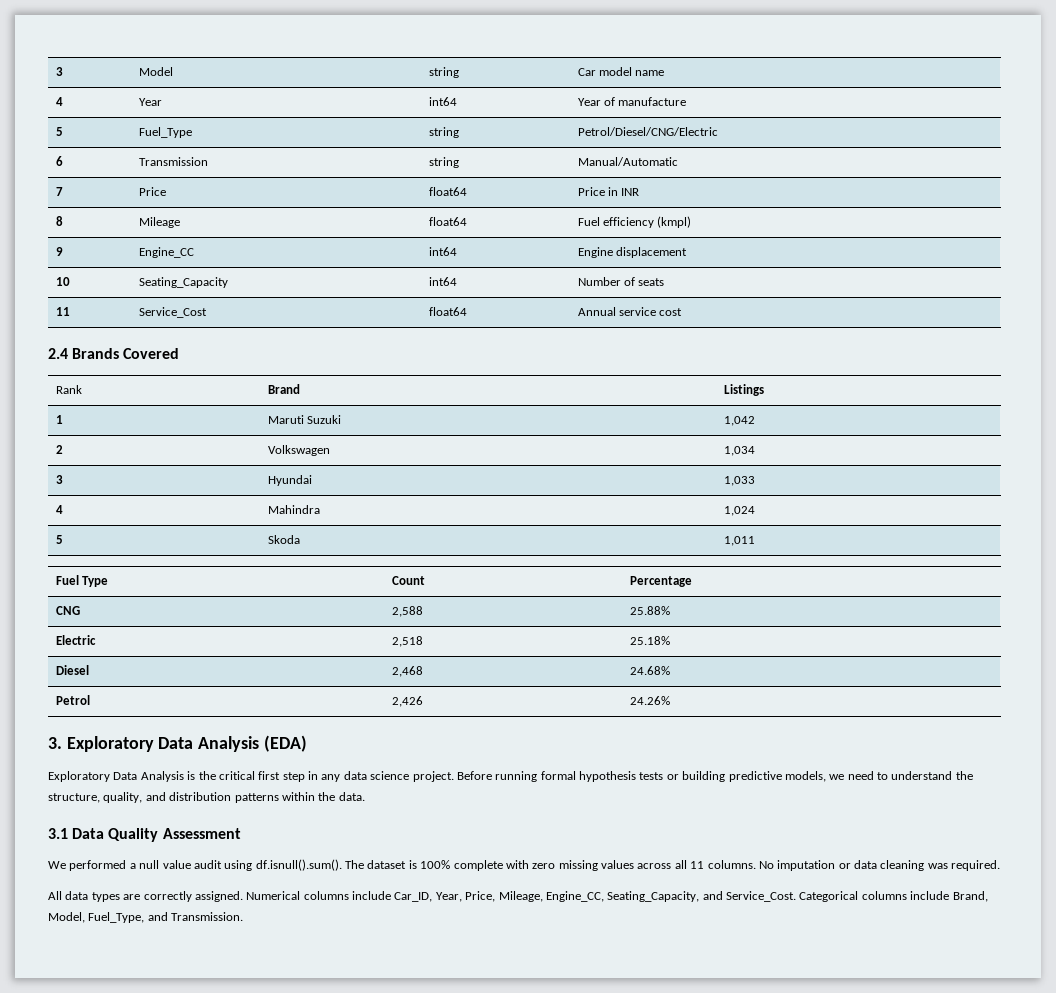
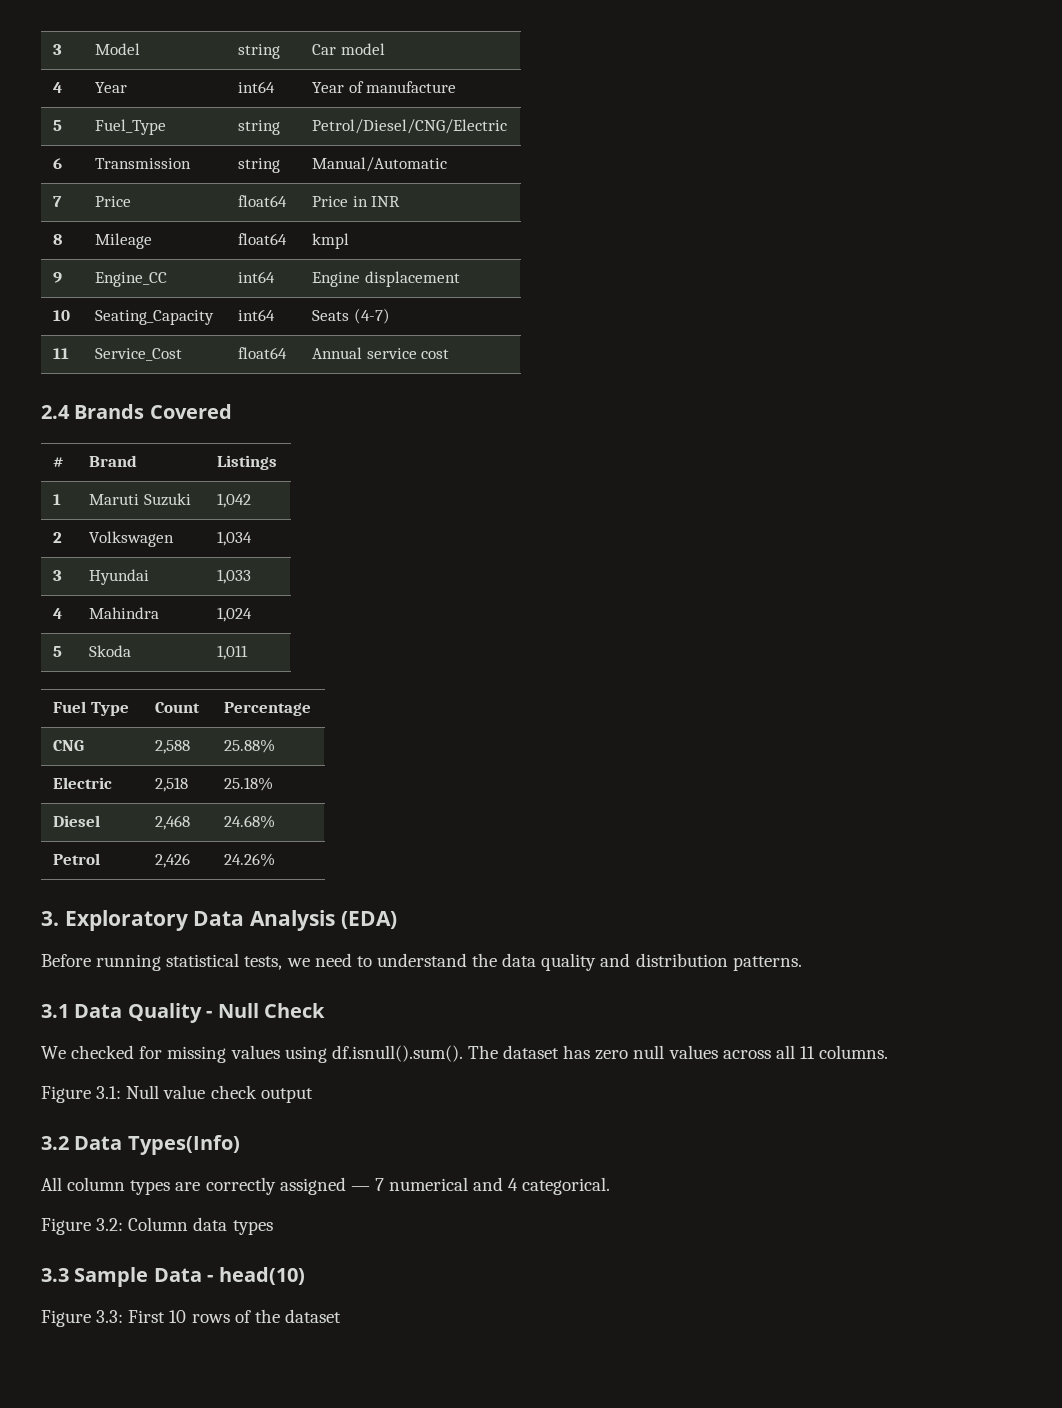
- 3 | Model | string | Car model name
+ 3 | Model | string | Car model
- 8 | Mileage | float64 | Fuel efficiency (kmpl)
+ 8 | Mileage | float64 | kmpl
- 10 | Seating_Capacity | int64 | Number of seats
+ 10 | Seating_Capacity | int64 | Seats (4-7)
- Rank | Brand | Listings
+ # | Brand | Listings
- Exploratory Data Analysis is the critical first step in any data science project. Before running formal hypothesis tests or building predictive models, we need to understand the structure, quality, and distribution patterns within the data.
- 3.1 Data Quality Assessment
- We performed a null value audit using df.isnull().sum(). The dataset is 100% complete with zero missing values across all 11 columns. No imputation or data cleaning was required.
+ Before running statistical tests, we need to understand the data quality and distribution patterns.
+ 3.1 Data Quality - Null Check
+ We checked for missing values using df.isnull().sum(). The dataset has zero null values across all 11 columns.
+ Figure 3.1: Null value check output
+ 3.2 Data Types(Info)
- All data types are correctly assigned. Numerical columns include Car_ID, Year, Price, Mileage, Engine_CC, Seating_Capacity, and Service_Cost. Categorical columns include Brand, Model, Fuel_Type, and Transmission.
+ All column types are correctly assigned — 7 numerical and 4 categorical.
+ Figure 3.2: Column data types
+ 3.3 Sample Data - head(10)
+ Figure 3.3: First 10 rows of the dataset

